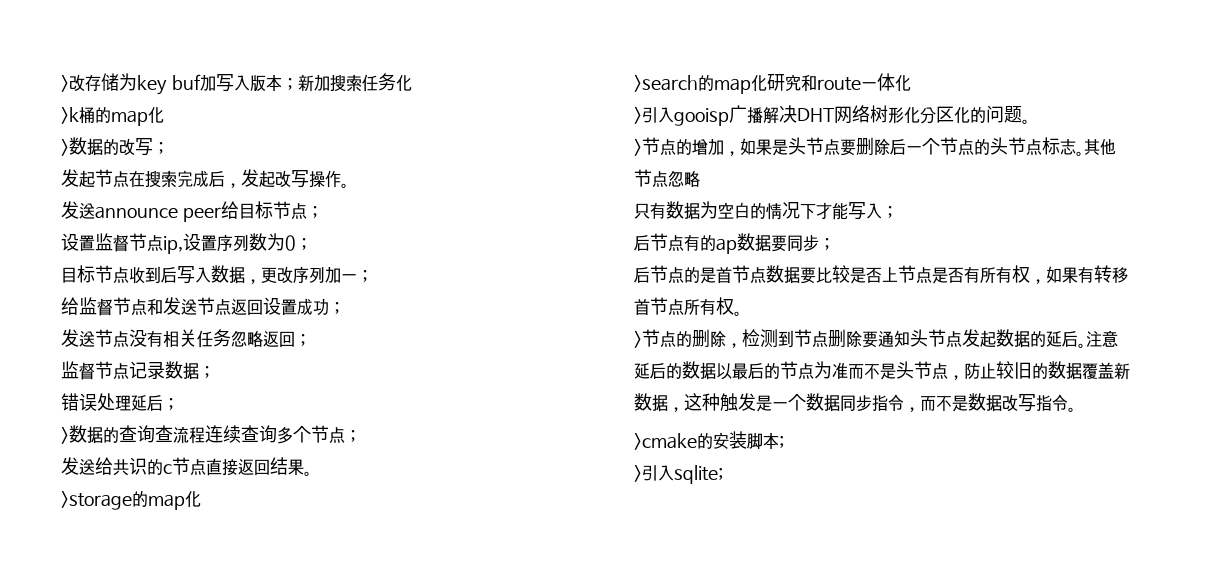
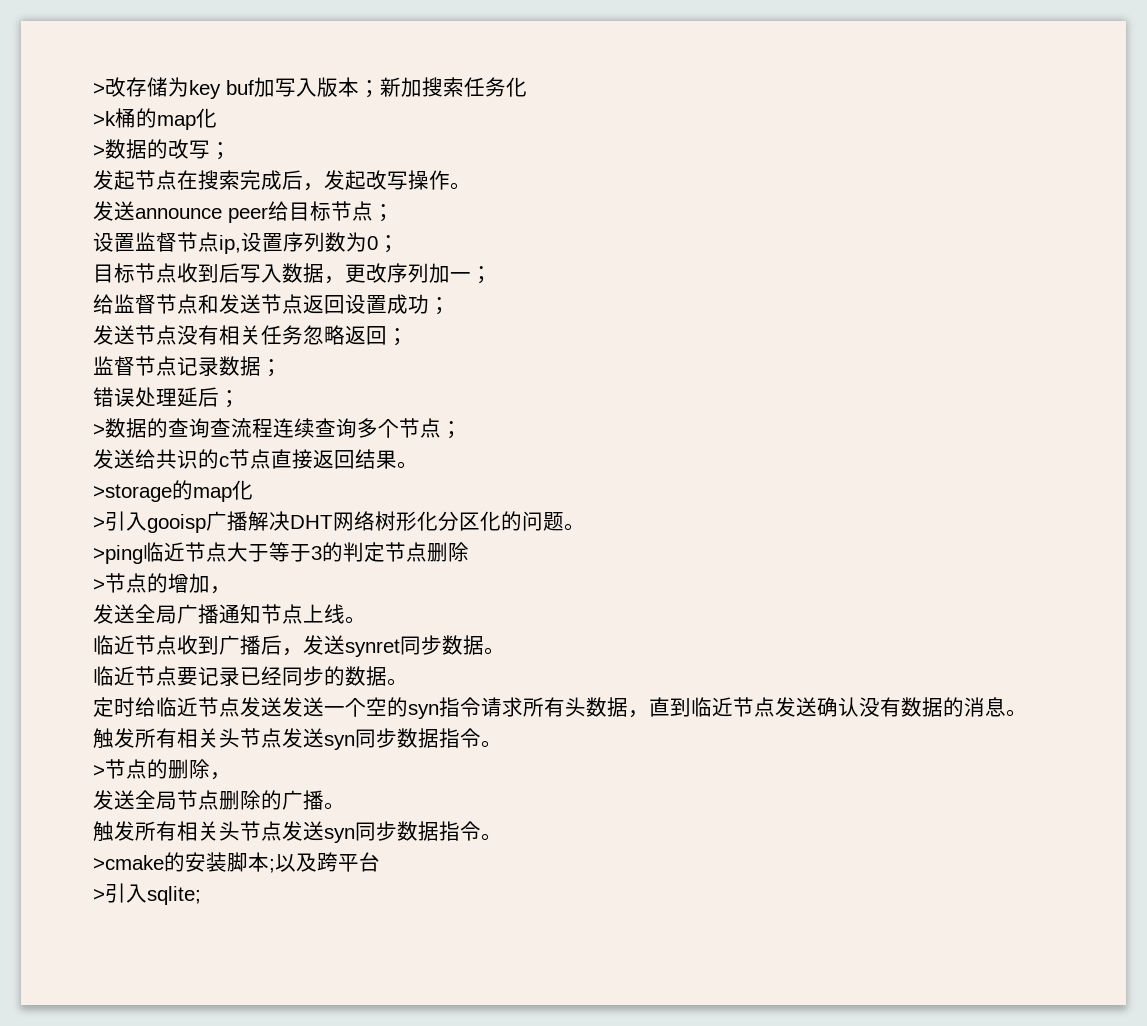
- >search的map化研究和route一体化
- >节点的增加，如果是头节点要删除后一个节点的头节点标志。其他节点忽略
- 只有数据为空白的情况下才能写入；
- 后节点有的ap数据要同步；
- 后节点的是首节点数据要比较是否上节点是否有所有权，如果有转移首节点所有权。
+ >ping临近节点大于等于3的判定节点删除
+ >节点的增加，
+ 发送全局广播通知节点上线。
+ 临近节点收到广播后，发送synret同步数据。
+ 临近节点要记录已经同步的数据。
+ 定时给临近节点发送发送一个空的syn指令请求所有头数据，直到临近节点发送确认没有数据的消息。
+ 触发所有相关头节点发送syn同步数据指令。
- >节点的删除，检测到节点删除要通知头节点发起数据的延后。注意延后的数据以最后的节点为准而不是头节点，防止较旧的数据覆盖新数据，这种触发是一个数据同步指令，而不是数据改写指令。
+ >节点的删除，
+ 发送全局节点删除的广播。
+ 触发所有相关头节点发送syn同步数据指令。
- >cmake的安装脚本;
+ >cmake的安装脚本;以及跨平台

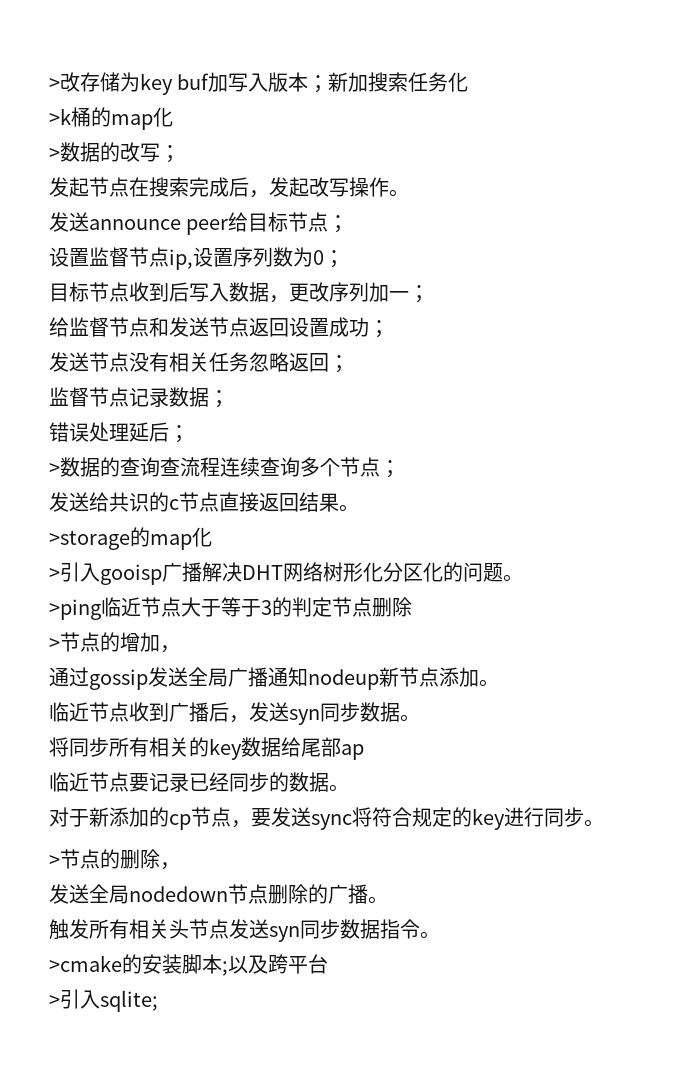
- 发送全局广播通知节点上线。
+ 通过gossip发送全局广播通知nodeup新节点添加。
- 临近节点收到广播后，发送synret同步数据。
+ 临近节点收到广播后，发送syn同步数据。
+ 将同步所有相关的key数据给尾部ap
- 定时给临近节点发送发送一个空的syn指令请求所有头数据，直到临近节点发送确认没有数据的消息。
- 触发所有相关头节点发送syn同步数据指令。
+ 对于新添加的cp节点，要发送sync将符合规定的key进行同步。
- 发送全局节点删除的广播。
+ 发送全局nodedown节点删除的广播。

